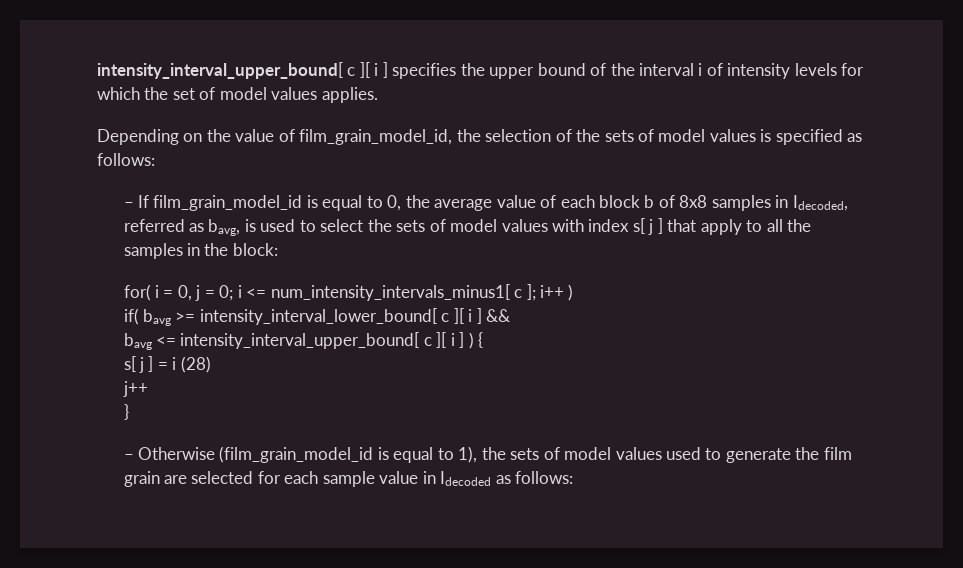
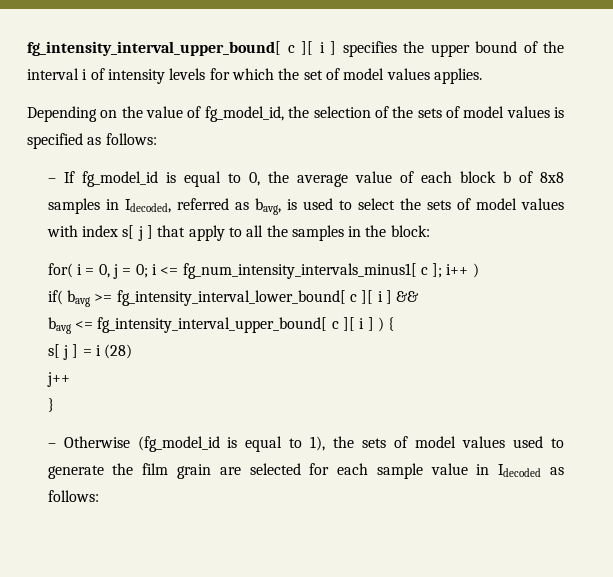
- intensity_interval_upper_bound[ c ][ i ] specifies the upper bound of the interval i of intensity levels for which the set of model values applies.
+ fg_intensity_interval_upper_bound[ c ][ i ] specifies the upper bound of the interval i of intensity levels for which the set of model values applies.
- Depending on the value of film_grain_model_id, the selection of the sets of model values is specified as follows:
+ Depending on the value of fg_model_id, the selection of the sets of model values is specified as follows:
- – If film_grain_model_id is equal to 0, the average value of each block b of 8x8 samples in Idecoded, referred as bavg, is used to select the sets of model values with index s[ j ] that apply to all the samples in the block:
+ – If fg_model_id is equal to 0, the average value of each block b of 8x8 samples in Idecoded, referred as bavg, is used to select the sets of model values with index s[ j ] that apply to all the samples in the block:
- for( i = 0, j = 0; i <= num_intensity_intervals_minus1[ c ]; i++ )
+ for( i = 0, j = 0; i <= fg_num_intensity_intervals_minus1[ c ]; i++ )
- if( bavg >= intensity_interval_lower_bound[ c ][ i ] &&
+ if( bavg >= fg_intensity_interval_lower_bound[ c ][ i ] &&
- bavg <= intensity_interval_upper_bound[ c ][ i ] ) {
+ bavg <= fg_intensity_interval_upper_bound[ c ][ i ] ) {
- – Otherwise (film_grain_model_id is equal to 1), the sets of model values used to generate the film grain are selected for each sample value in Idecoded as follows:
+ – Otherwise (fg_model_id is equal to 1), the sets of model values used to generate the film grain are selected for each sample value in Idecoded as follows:

